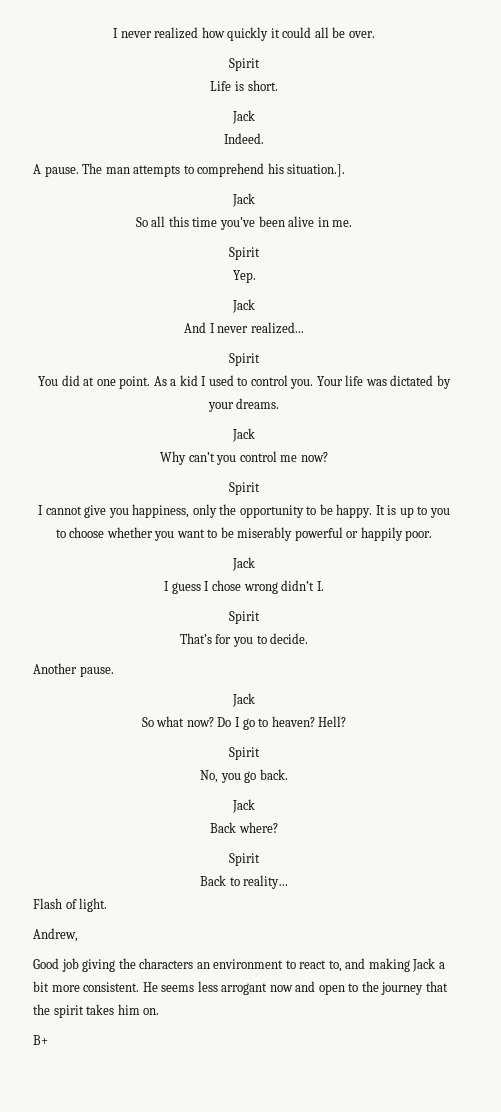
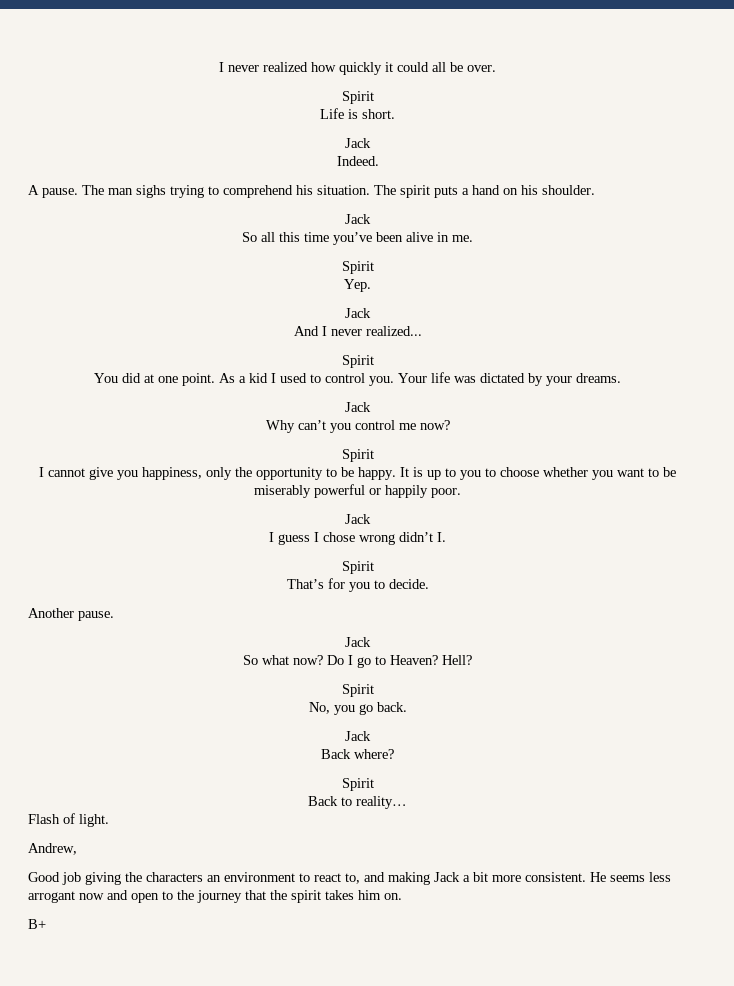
- The man attempts to comprehend his situation.].
+ The man sighs trying to comprehend his situation. The spirit puts a hand on his shoulder.
- Do I go to heaven?
+ Do I go to Heaven?

